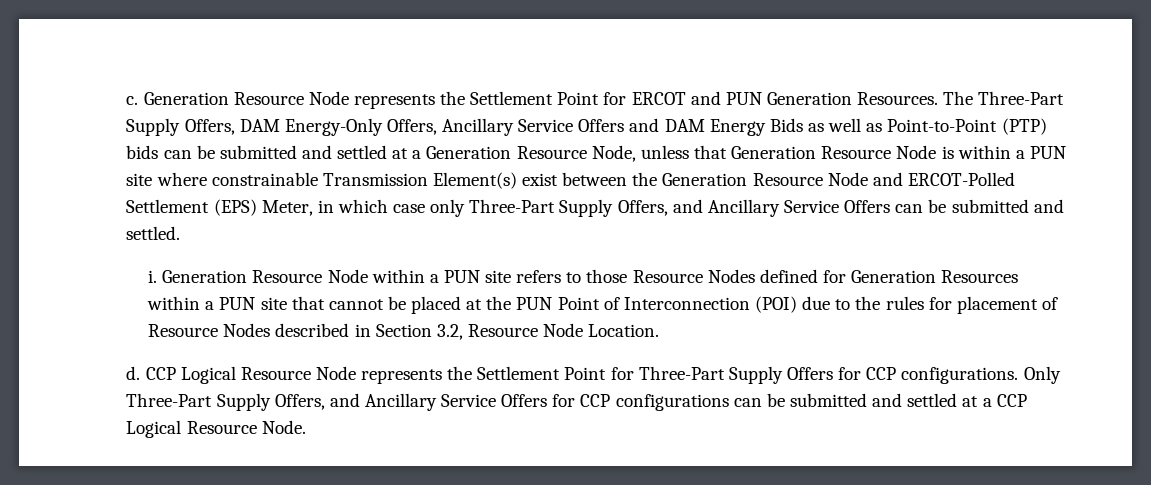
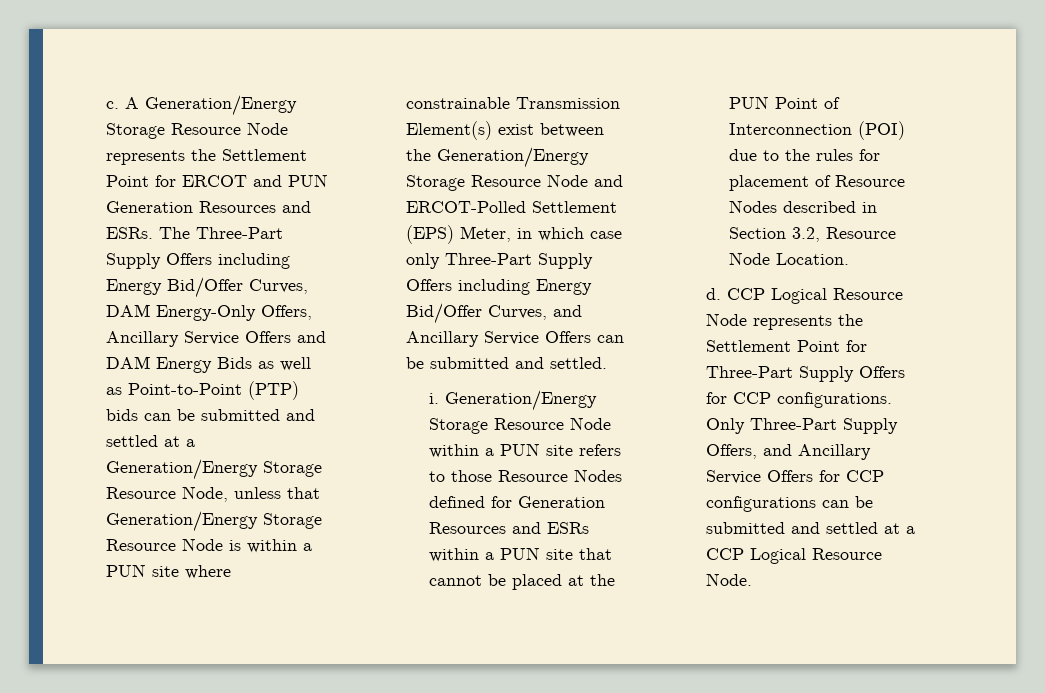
- Generation Resource Node represents the Settlement Point for ERCOT and PUN Generation Resources. The Three-Part Supply Offers, DAM Energy-Only Offers, Ancillary Service Offers and DAM Energy Bids as well as Point-to-Point (PTP) bids can be submitted and settled at a Generation Resource Node, unless that Generation Resource Node is within a PUN site where constrainable Transmission Element(s) exist between the Generation Resource Node and ERCOT-Polled Settlement (EPS) Meter, in which case only Three-Part Supply Offers, and Ancillary Service Offers can be submitted and settled.
+ A Generation/Energy Storage Resource Node represents the Settlement Point for ERCOT and PUN Generation Resources and ESRs. The Three-Part Supply Offers including Energy Bid/Offer Curves, DAM Energy-Only Offers, Ancillary Service Offers and DAM Energy Bids as well as Point-to-Point (PTP) bids can be submitted and settled at a Generation/Energy Storage Resource Node, unless that Generation/Energy Storage Resource Node is within a PUN site where constrainable Transmission Element(s) exist between the Generation/Energy Storage Resource Node and ERCOT-Polled Settlement (EPS) Meter, in which case only Three-Part Supply Offers including Energy Bid/Offer Curves, and Ancillary Service Offers can be submitted and settled.
- Generation Resource Node within a PUN site refers to those Resource Nodes defined for Generation Resources within a PUN site that cannot be placed at the PUN Point of Interconnection (POI) due to the rules for placement of Resource Nodes described in Section 3.2, Resource Node Location.
+ Generation/Energy Storage Resource Node within a PUN site refers to those Resource Nodes defined for Generation Resources and ESRs within a PUN site that cannot be placed at the PUN Point of Interconnection (POI) due to the rules for placement of Resource Nodes described in Section 3.2, Resource Node Location.

